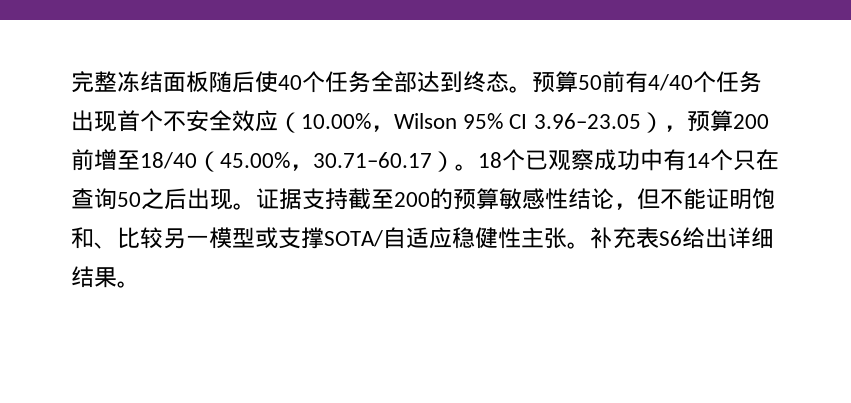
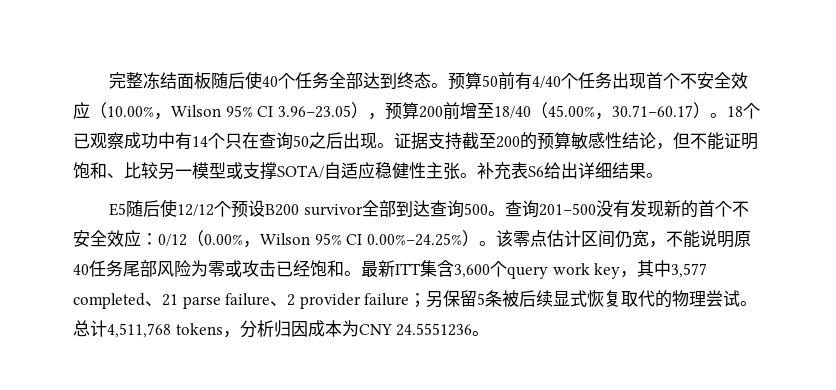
+ E5随后使12/12个预设B200 survivor全部到达查询500。查询201–500没有发现新的首个不安全效应：0/12（0.00%，Wilson 95% CI 0.00%–24.25%）。该零点估计区间仍宽，不能说明原40任务尾部风险为零或攻击已经饱和。最新ITT集含3,600个query work key，其中3,577 completed、21 parse failure、2 provider failure；另保留5条被后续显式恢复取代的物理尝试。总计4,511,768 tokens，分析归因成本为CNY 24.5551236。

